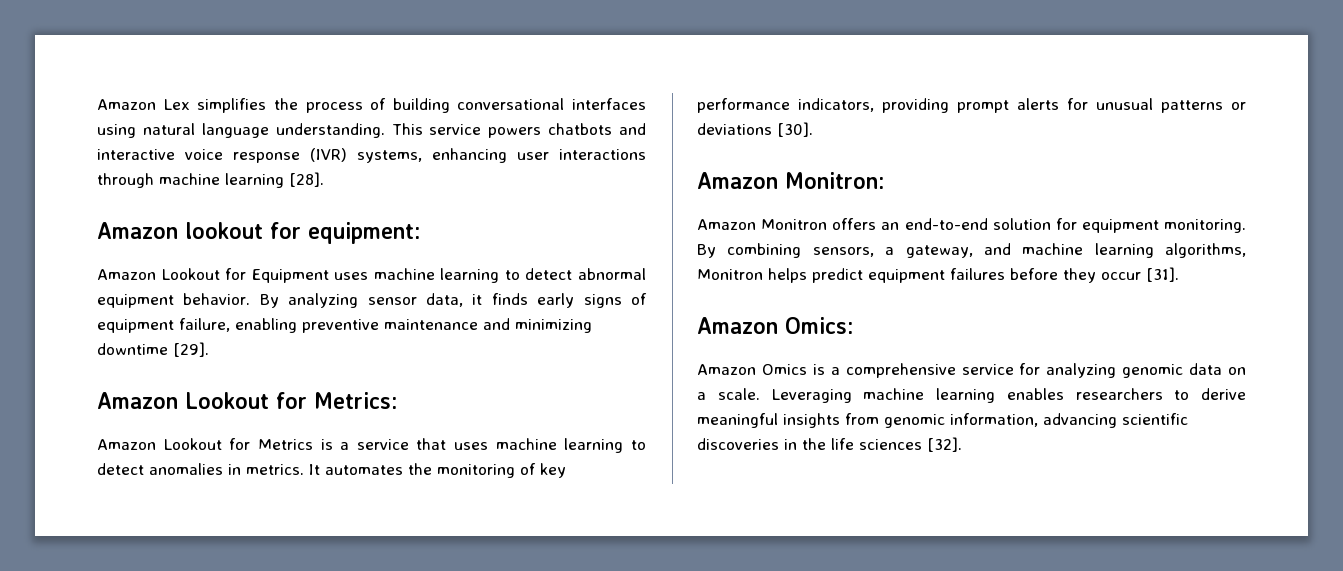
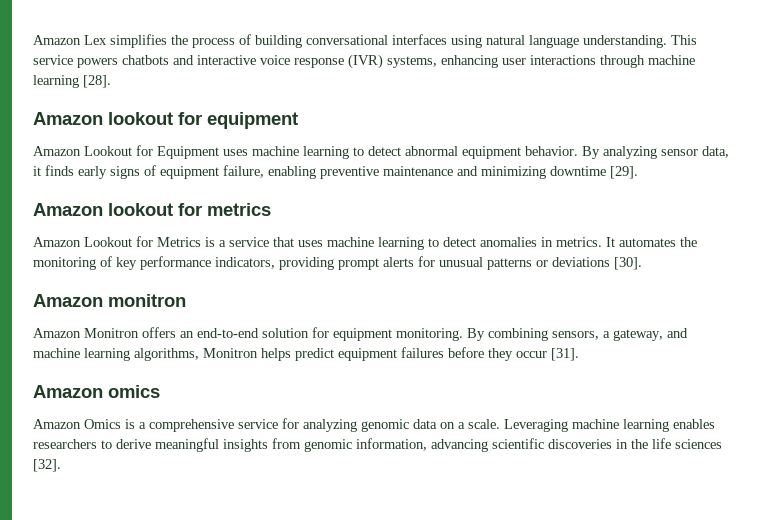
- Amazon lookout for equipment:
+ Amazon lookout for equipment
- Amazon Lookout for Metrics:
+ Amazon lookout for metrics
- Amazon Monitron:
+ Amazon monitron
- Amazon Omics:
+ Amazon omics

